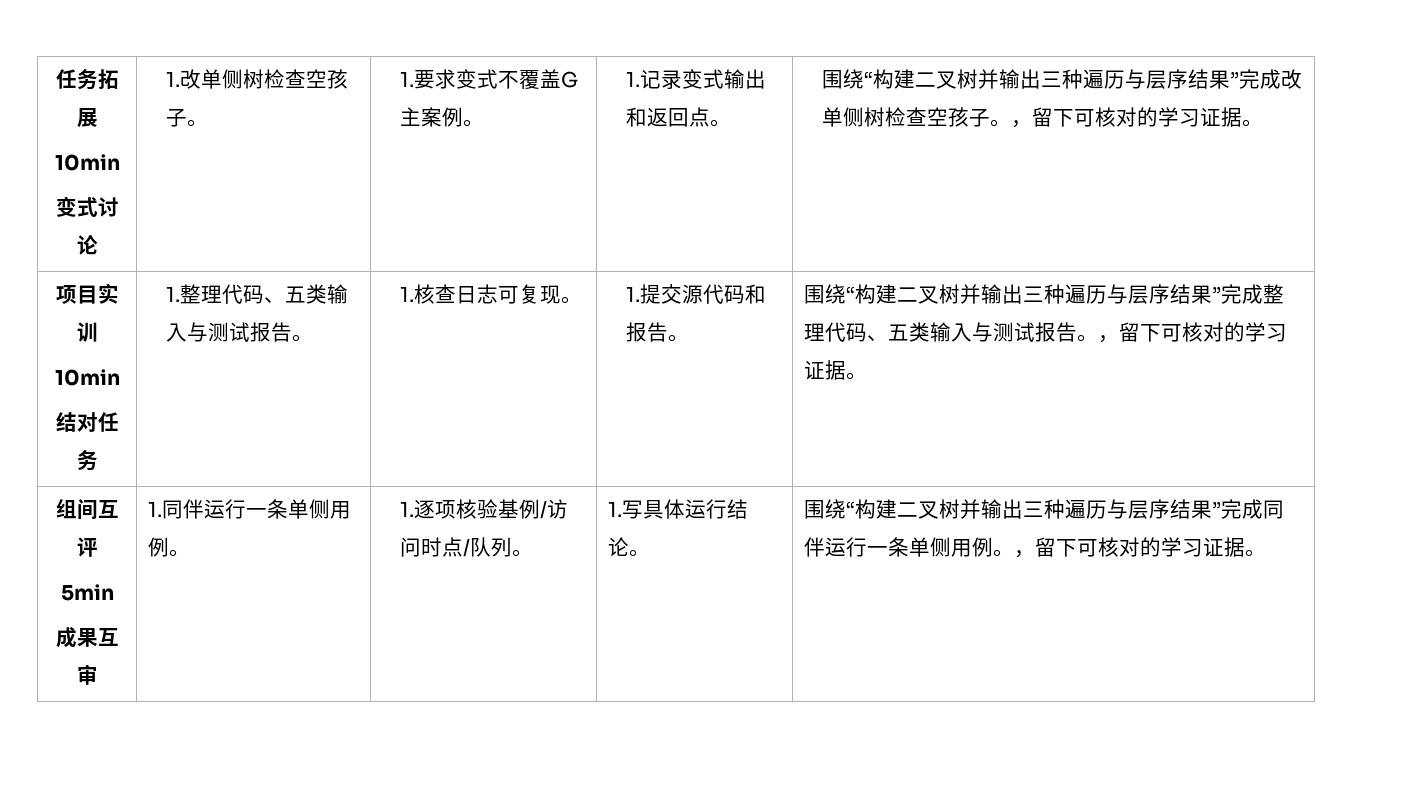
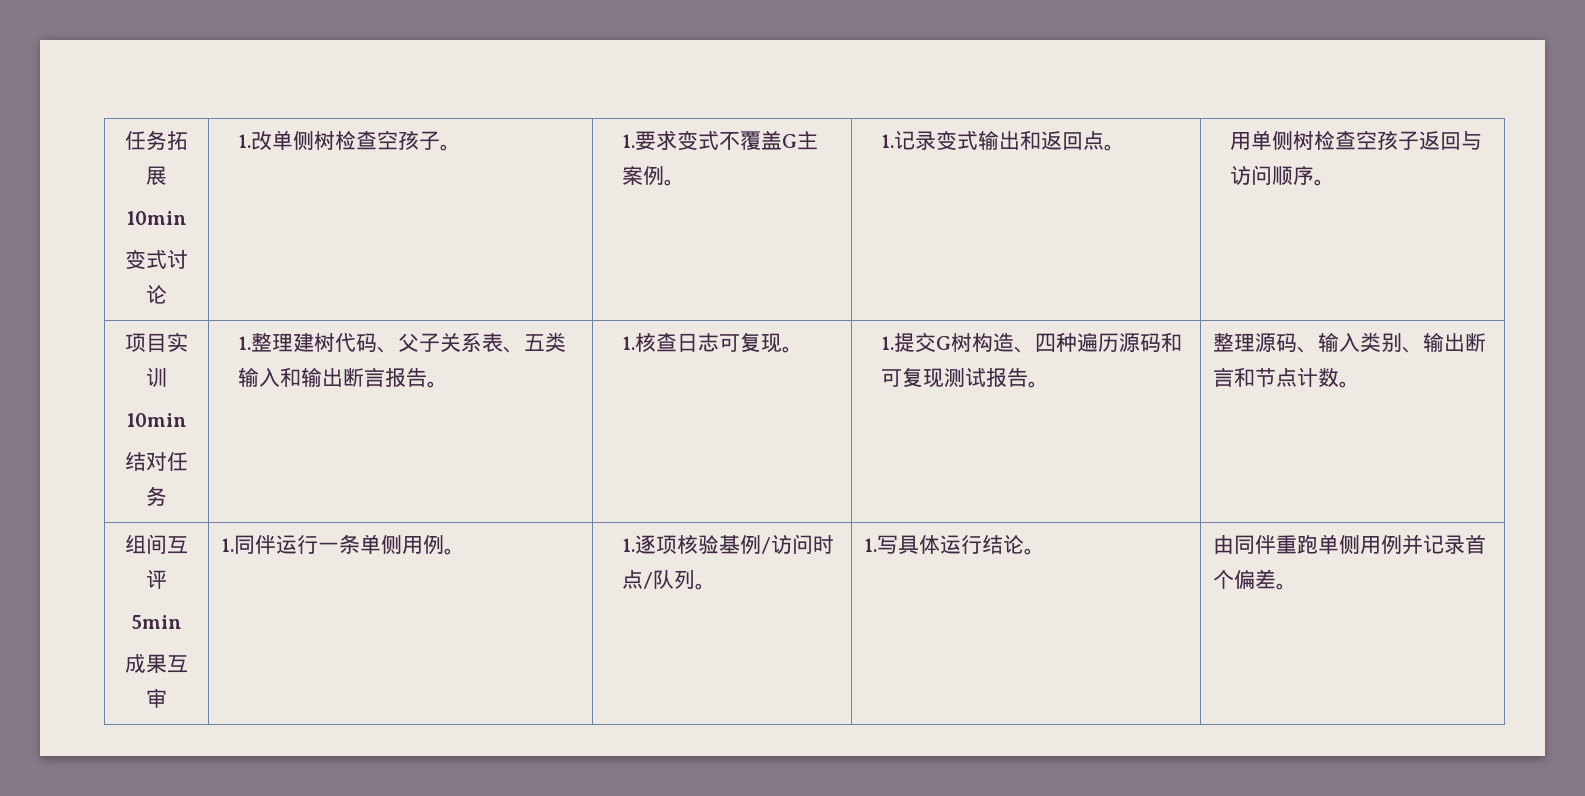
- 围绕“构建二叉树并输出三种遍历与层序结果”完成改单侧树检查空孩子。，留下可核对的学习证据。
+ 用单侧树检查空孩子返回与访问顺序。
- 1.整理代码、五类输入与测试报告。
+ 1.整理建树代码、父子关系表、五类输入和输出断言报告。
- 1.提交源代码和报告。 | 围绕“构建二叉树并输出三种遍历与层序结果”完成整理代码、五类输入与测试报告。，留下可核对的学习证据。
+ 1.提交G树构造、四种遍历源码和可复现测试报告。 | 整理源码、输入类别、输出断言和节点计数。
- 围绕“构建二叉树并输出三种遍历与层序结果”完成同伴运行一条单侧用例。，留下可核对的学习证据。
+ 由同伴重跑单侧用例并记录首个偏差。

